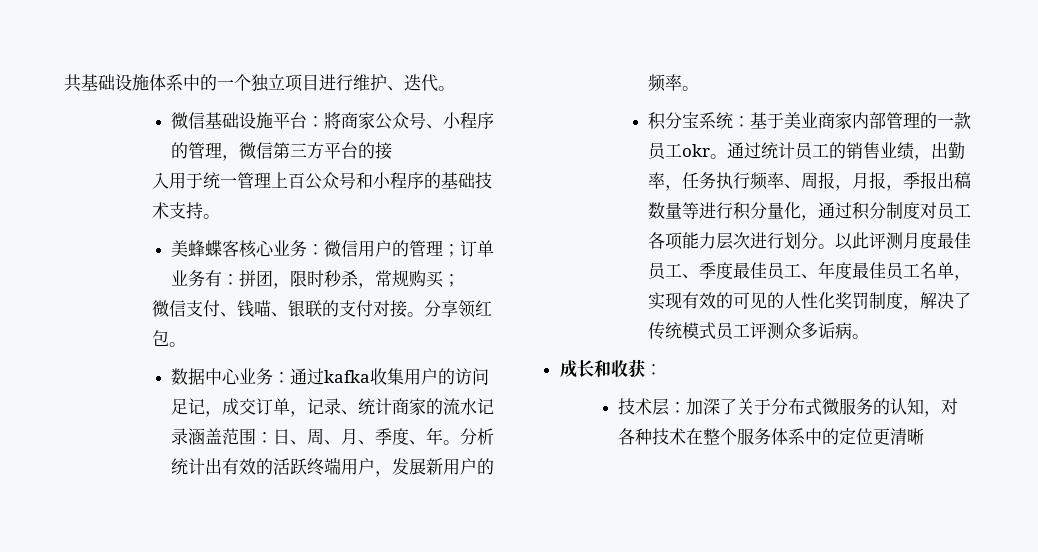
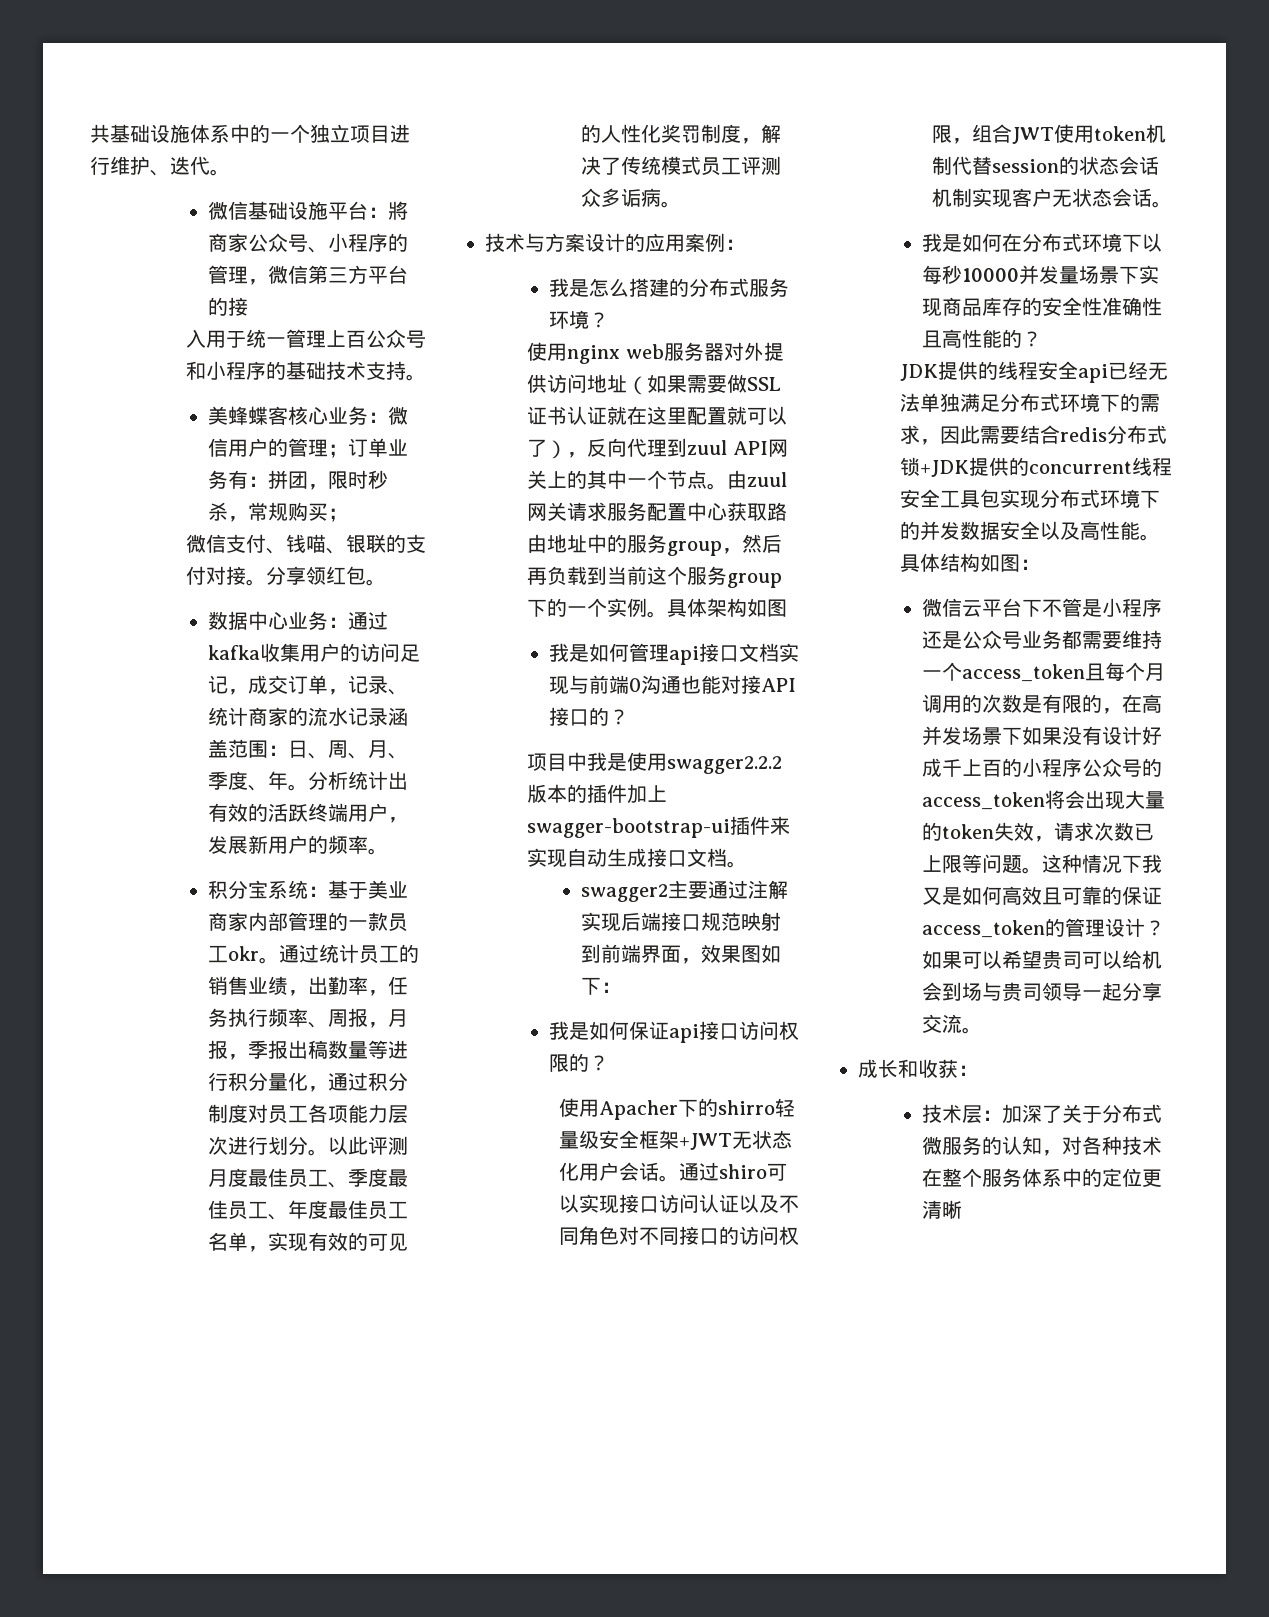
+ 技术与方案设计的应用案例：
+ 我是怎么搭建的分布式服务环境？
+ 使用nginx web服务器对外提供访问地址（如果需要做SSL证书认证就在这里配置就可以了），反向代理到zuul API网关上的其中一个节点。由zuul网关请求服务配置中心获取路由地址中的服务group，然后再负载到当前这个服务group下的一个实例。具体架构如图
+ 我是如何管理api接口文档实现与前端0沟通也能对接API接口的？
+ 项目中我是使用swagger2.2.2版本的插件加上swagger-bootstrap-ui插件来实现自动生成接口文档。
+ swagger2主要通过注解实现后端接口规范映射到前端界面，效果图如下：
+ 我是如何保证api接口访问权限的？
+ 使用Apacher下的shirro轻量级安全框架+JWT无状态化用户会话。通过shiro可以实现接口访问认证以及不同角色对不同接口的访问权限，组合JWT使用token机制代替session的状态会话机制实现客户无状态会话。
+ 我是如何在分布式环境下以每秒10000并发量场景下实现商品库存的安全性准确性且高性能的？
+ JDK提供的线程安全api已经无法单独满足分布式环境下的需求，因此需要结合redis分布式锁+JDK提供的concurrent线程安全工具包实现分布式环境下的并发数据安全以及高性能。具体结构如图：
+ 微信云平台下不管是小程序还是公众号业务都需要维持一个access_token且每个月调用的次数是有限的，在高并发场景下如果没有设计好成千上百的小程序公众号的access_token将会出现大量的token失效，请求次数已上限等问题。这种情况下我又是如何高效且可靠的保证access_token的管理设计？如果可以希望贵司可以给机会到场与贵司领导一起分享交流。

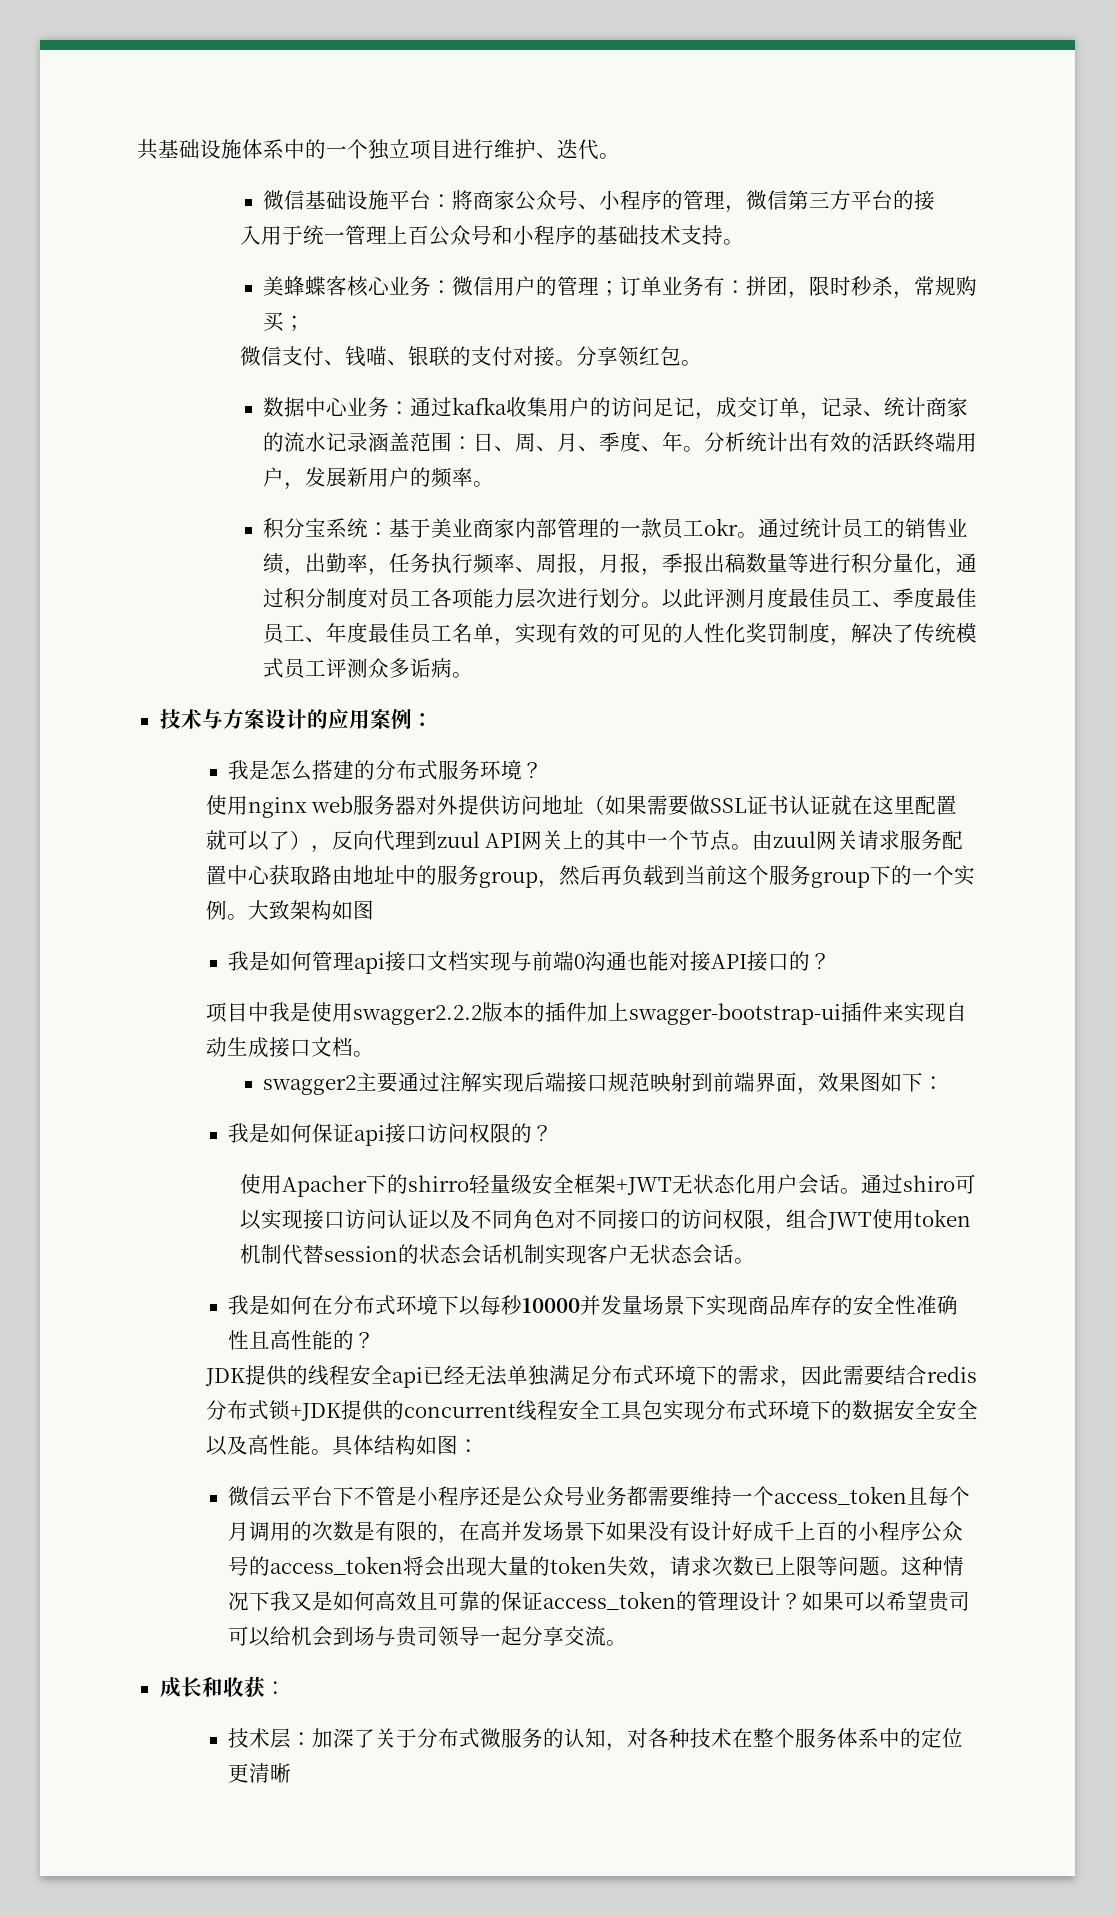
- 具体架构如图
+ 大致架构如图
- JDK提供的线程安全api已经无法单独满足分布式环境下的需求，因此需要结合redis分布式锁+JDK提供的concurrent线程安全工具包实现分布式环境下的并发数据安全以及高性能。
+ JDK提供的线程安全api已经无法单独满足分布式环境下的需求，因此需要结合redis分布式锁+JDK提供的concurrent线程安全工具包实现分布式环境下的数据安全安全以及高性能。

